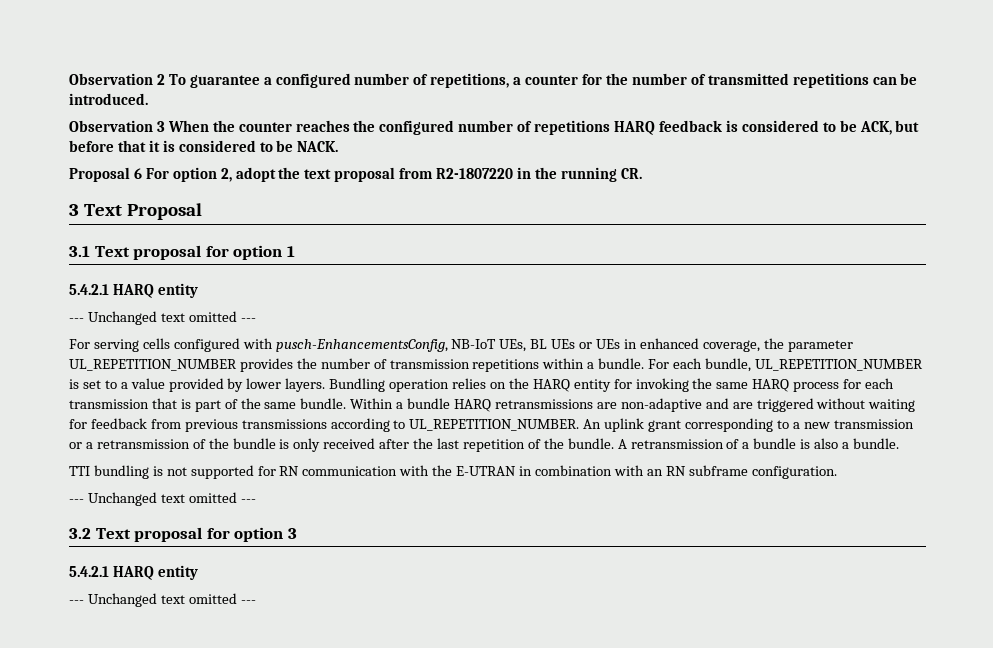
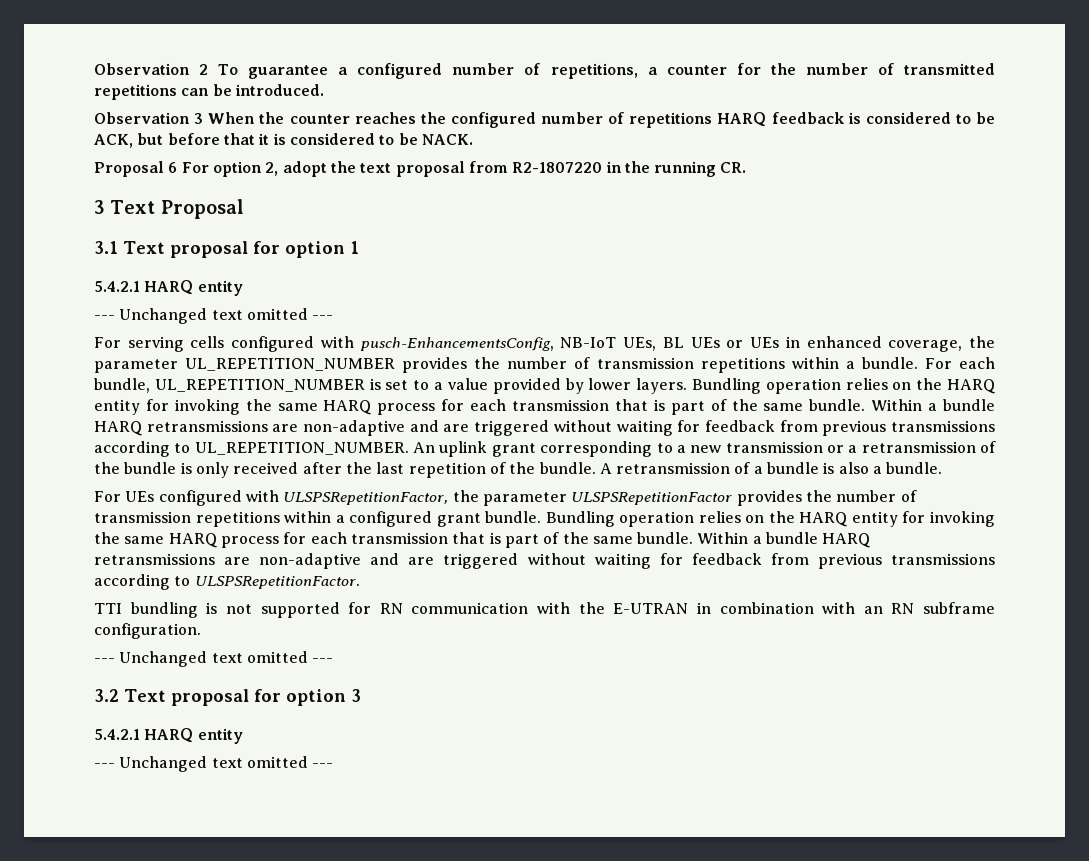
+ For UEs configured with ULSPSRepetitionFactor, the parameter ULSPSRepetitionFactor provides the number of transmission repetitions within a configured grant bundle. Bundling operation relies on the HARQ entity for invoking the same HARQ process for each transmission that is part of the same bundle. Within a bundle HARQ retransmissions are non-adaptive and are triggered without waiting for feedback from previous transmissions according to ULSPSRepetitionFactor.

